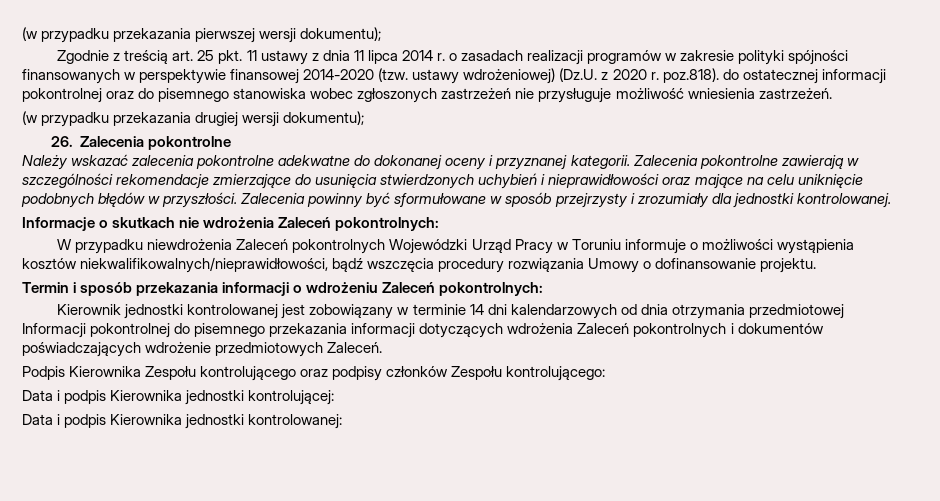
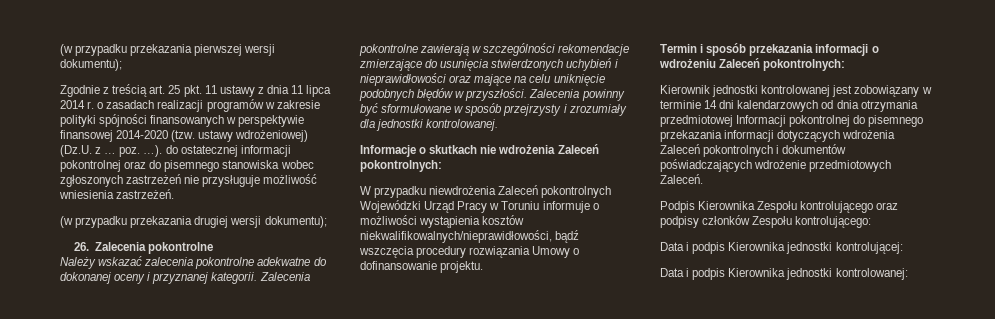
- Zgodnie z treścią art. 25 pkt. 11 ustawy z dnia 11 lipca 2014 r. o zasadach realizacji programów w zakresie polityki spójności finansowanych w perspektywie finansowej 2014-2020 (tzw. ustawy wdrożeniowej) (Dz.U. z 2020 r. poz.818). do ostatecznej informacji pokontrolnej oraz do pisemnego stanowiska wobec zgłoszonych zastrzeżeń nie przysługuje możliwość wniesienia zastrzeżeń.
+ Zgodnie z treścią art. 25 pkt. 11 ustawy z dnia 11 lipca 2014 r. o zasadach realizacji programów w zakresie polityki spójności finansowanych w perspektywie finansowej 2014-2020 (tzw. ustawy wdrożeniowej) (Dz.U. z … poz. …). do ostatecznej informacji pokontrolnej oraz do pisemnego stanowiska wobec zgłoszonych zastrzeżeń nie przysługuje możliwość wniesienia zastrzeżeń.

